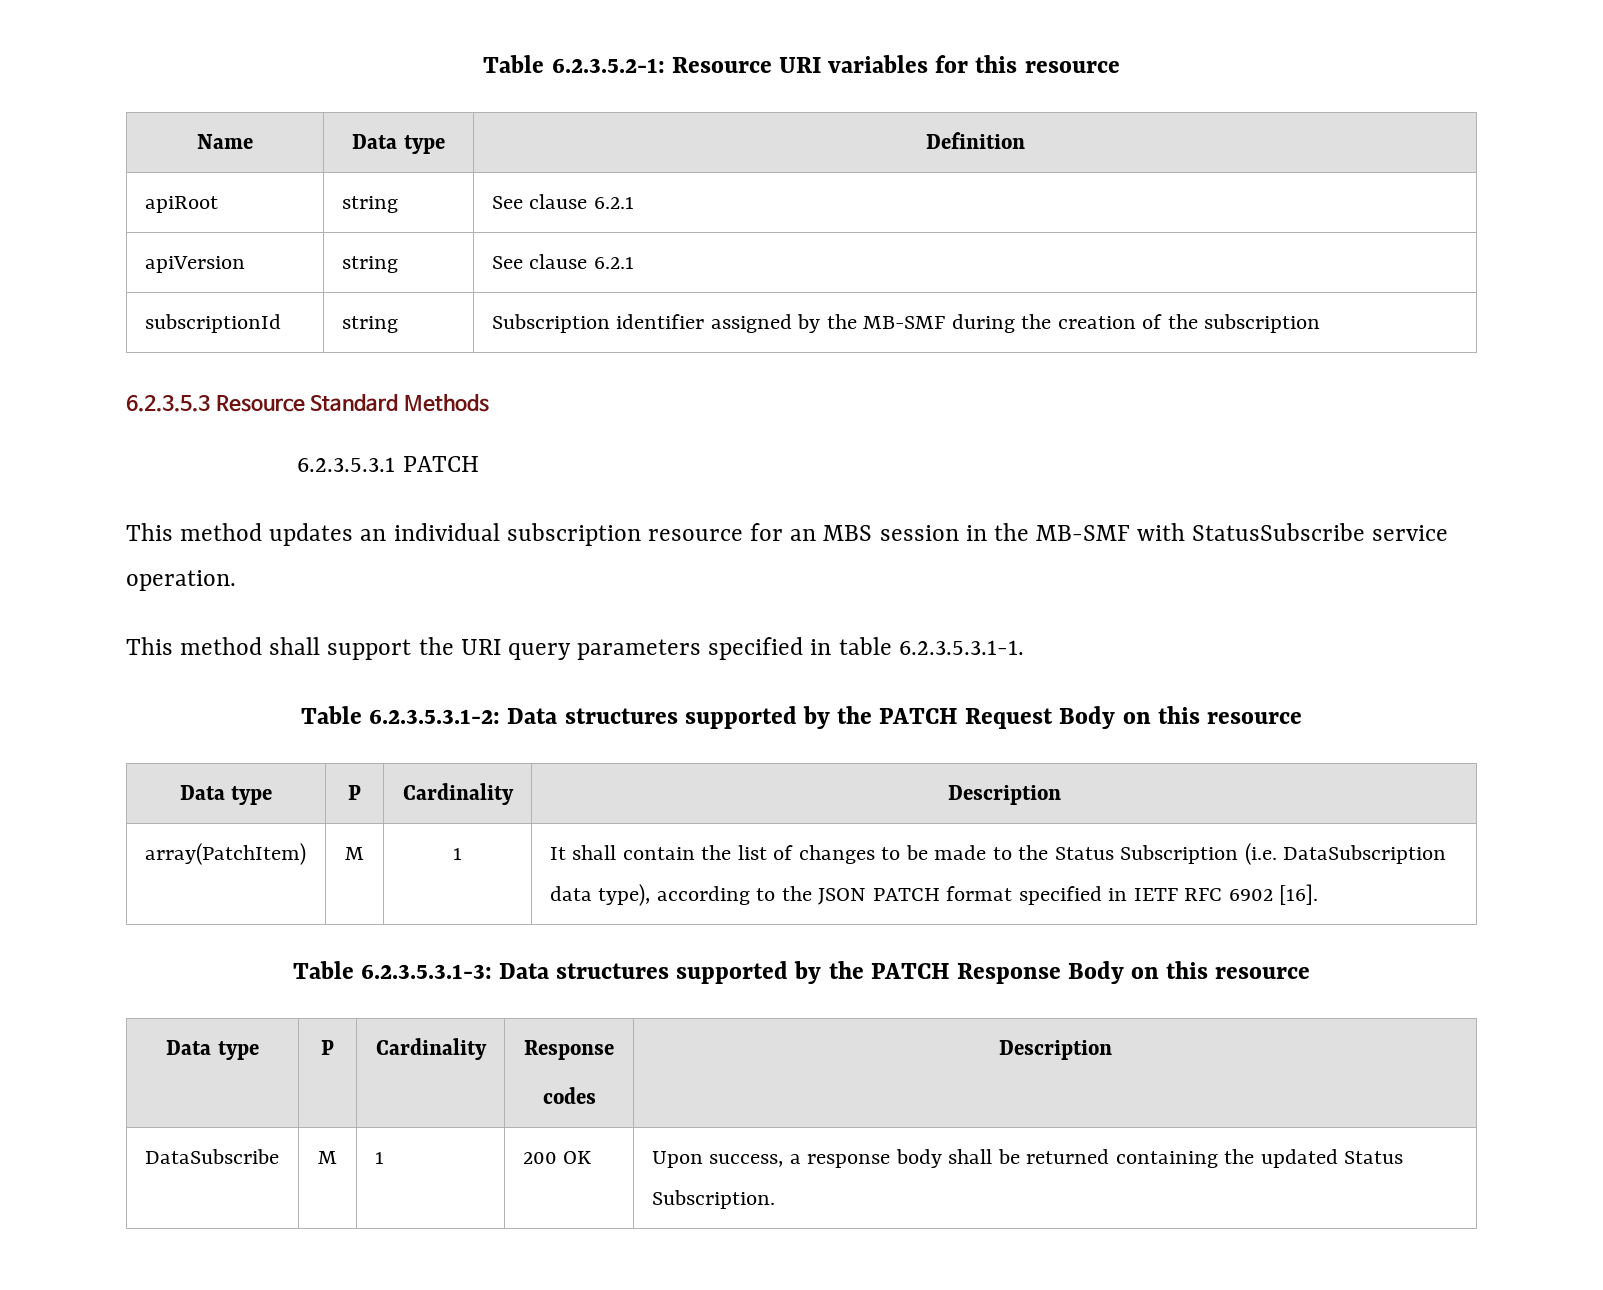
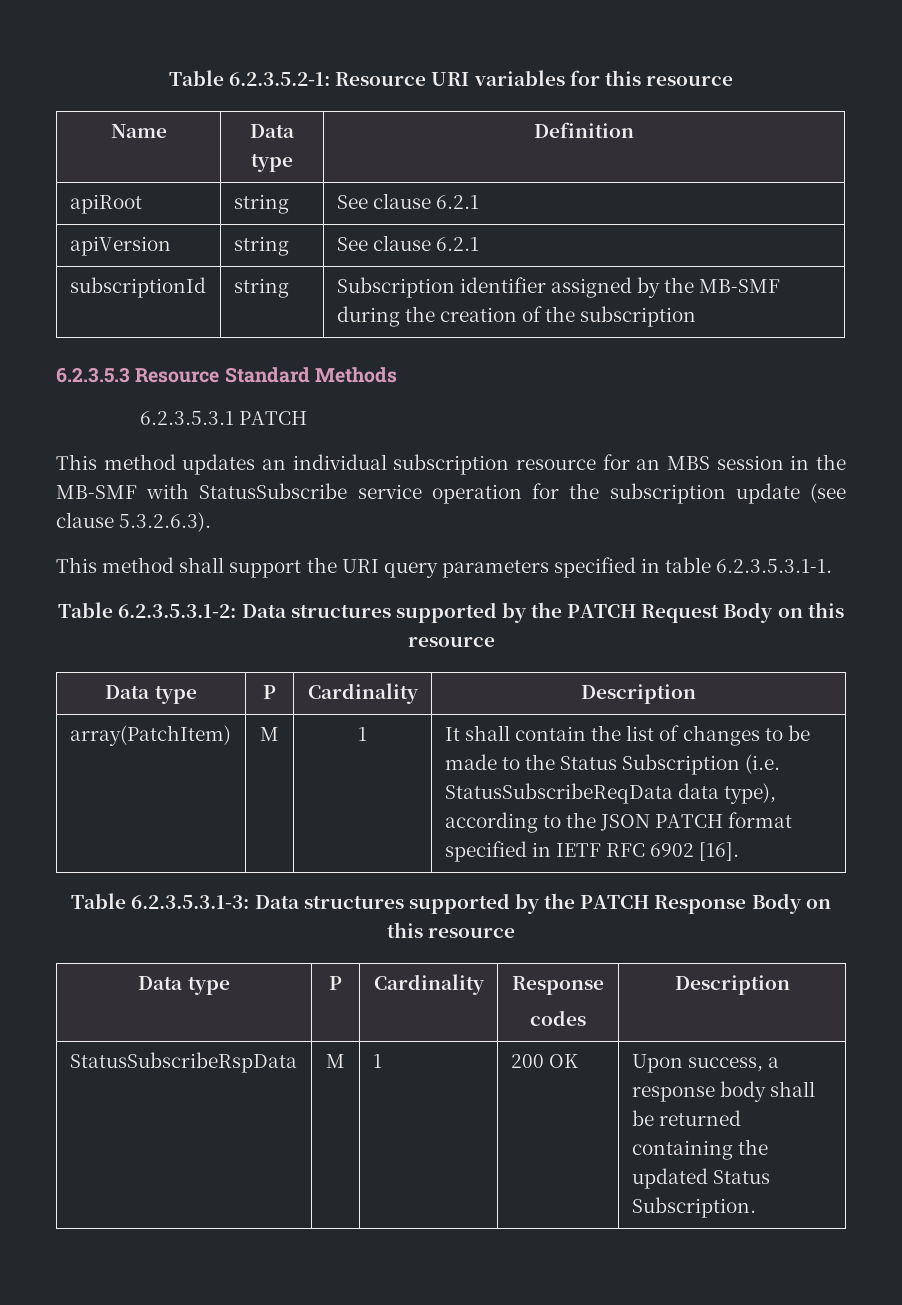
- This method updates an individual subscription resource for an MBS session in the MB-SMF with StatusSubscribe service operation.
+ This method updates an individual subscription resource for an MBS session in the MB-SMF with StatusSubscribe service operation for the subscription update (see clause 5.3.2.6.3).
- array(PatchItem) | M | 1 | It shall contain the list of changes to be made to the Status Subscription (i.e. DataSubscription data type), according to the JSON PATCH format specified in IETF RFC 6902 [16].
+ array(PatchItem) | M | 1 | It shall contain the list of changes to be made to the Status Subscription (i.e. StatusSubscribeReqData data type), according to the JSON PATCH format specified in IETF RFC 6902 [16].
- DataSubscribe | M | 1 | 200 OK | Upon success, a response body shall be returned containing the updated Status Subscription.
+ StatusSubscribeRspData | M | 1 | 200 OK | Upon success, a response body shall be returned containing the updated Status Subscription.

